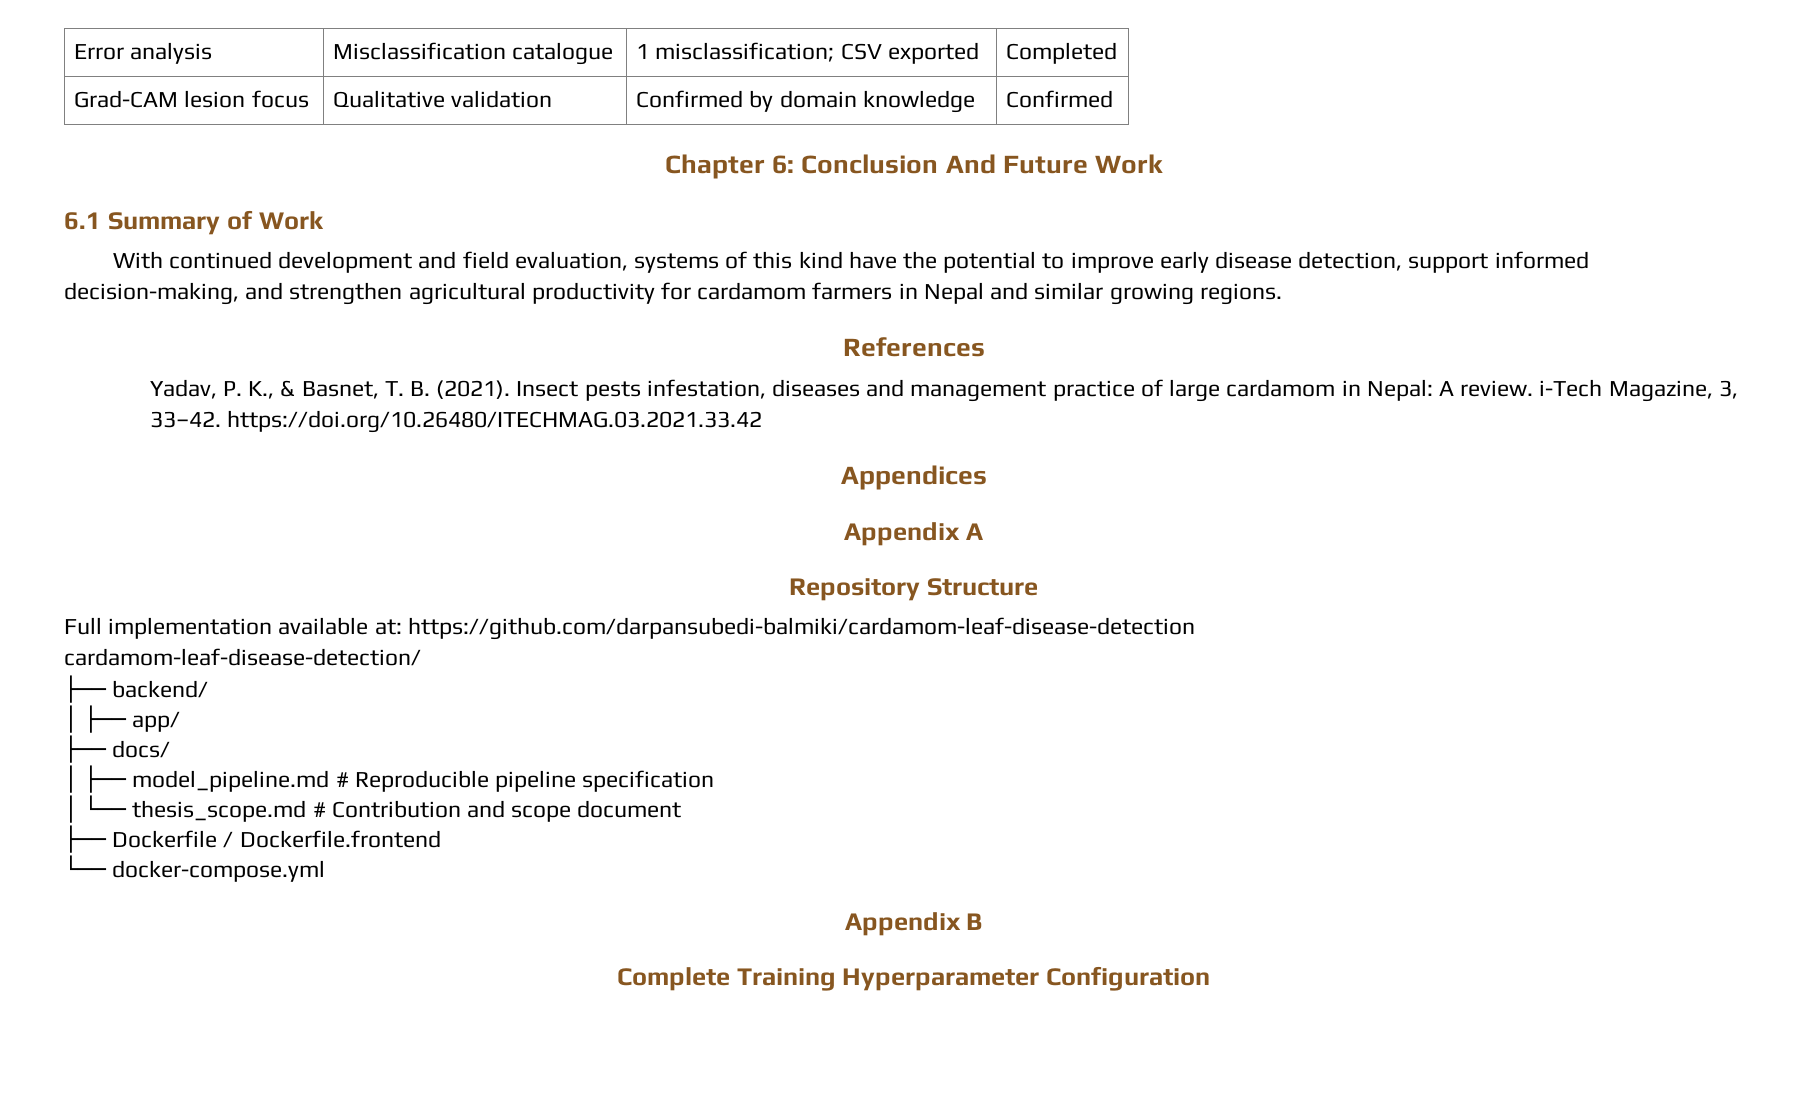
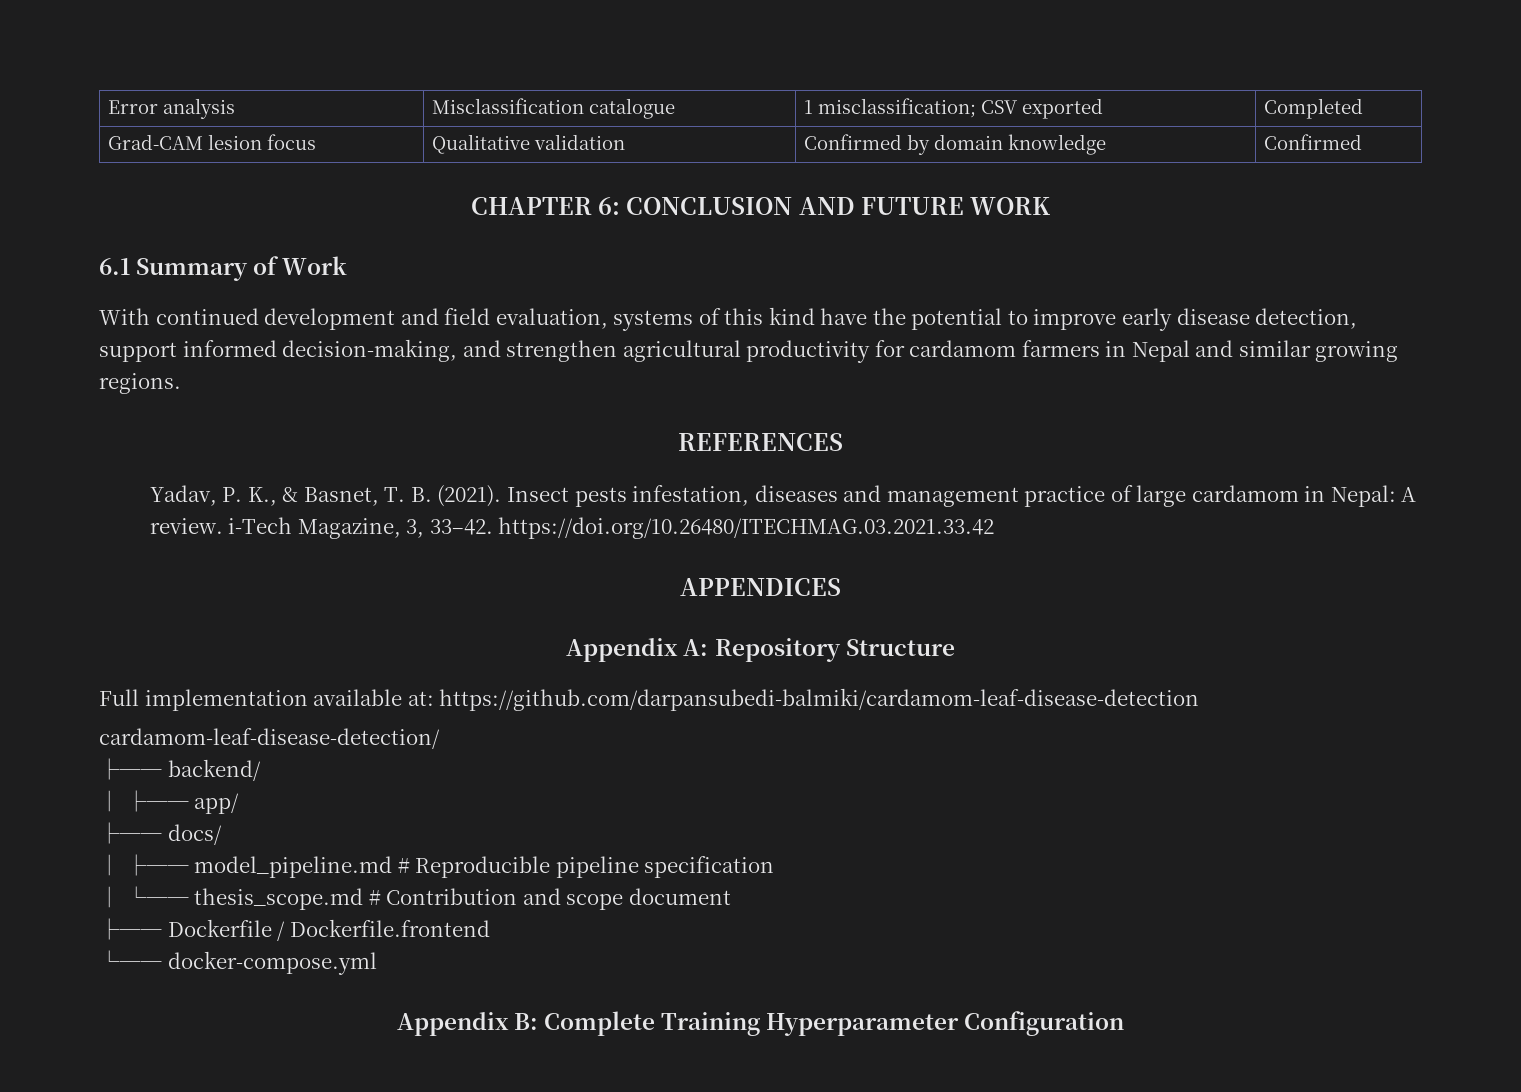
- Chapter 6: Conclusion And Future Work
+ CHAPTER 6: CONCLUSION AND FUTURE WORK
- References
+ REFERENCES
- Appendices
- Appendix A
- Repository Structure
+ APPENDICES
+ Appendix A: Repository Structure
- Appendix B
- Complete Training Hyperparameter Configuration
+ Appendix B: Complete Training Hyperparameter Configuration

